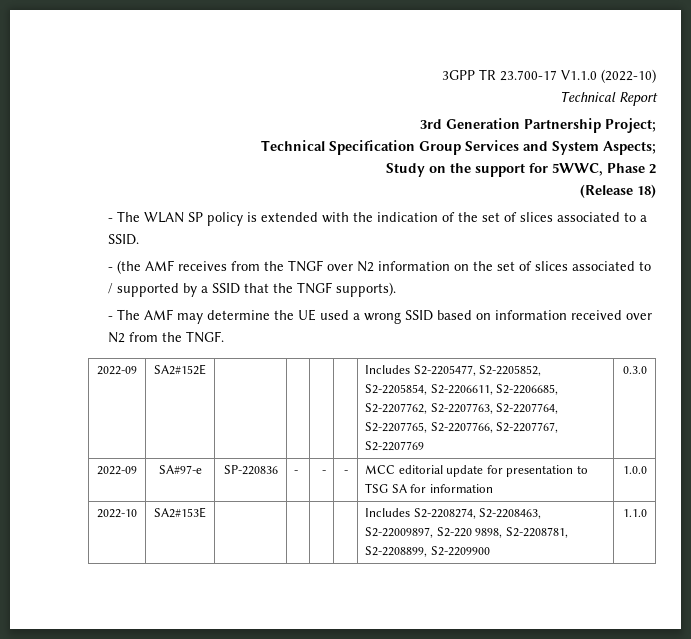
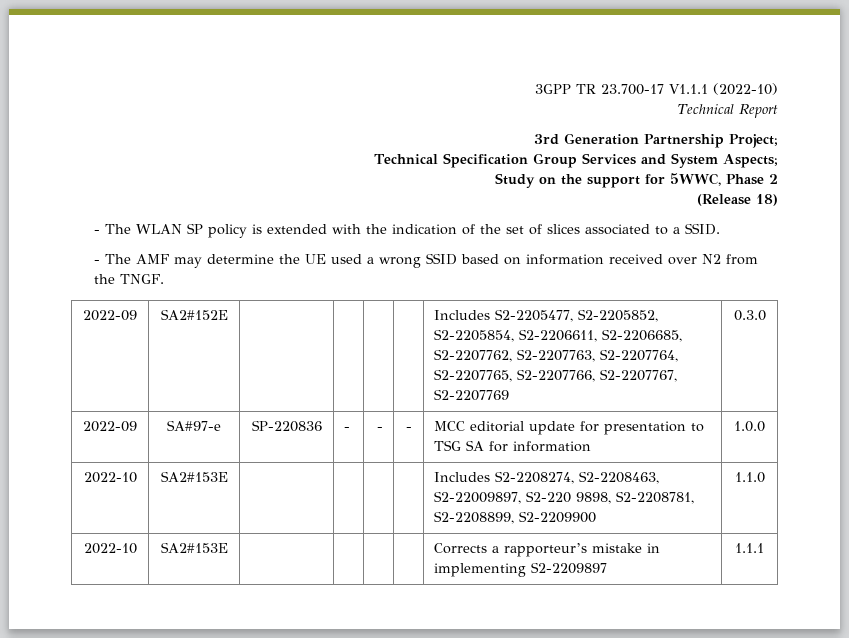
- 3GPP TR 23.700-17 V1.1.0 (2022-10)
+ 3GPP TR 23.700-17 V1.1.1 (2022-10)
- - (the AMF receives from the TNGF over N2 information on the set of slices associated to / supported by a SSID that the TNGF supports).
+ 2022-10 | SA2#153E | | | | | Corrects a rapporteur’s mistake in implementing S2-2209897 | 1.1.1

